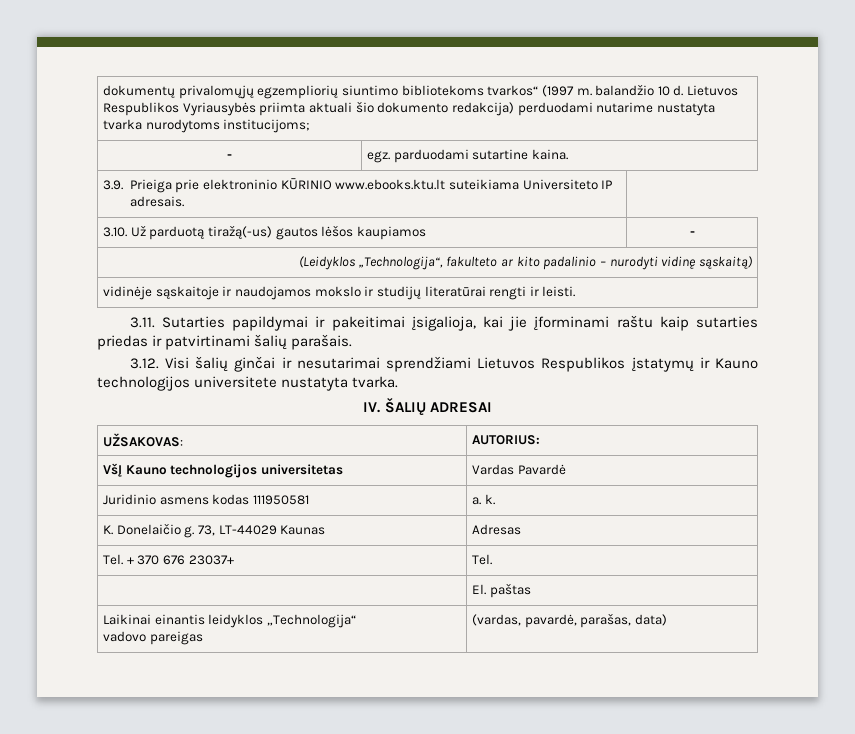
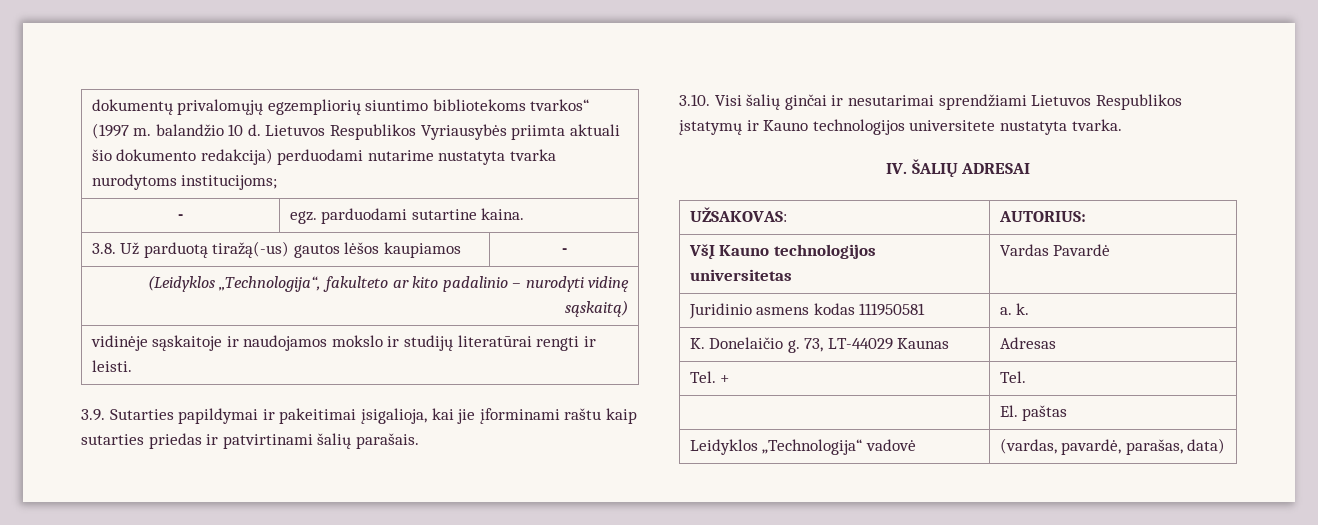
- 3.9. Prieiga prie elektroninio KŪRINIO www.ebooks.ktu.lt suteikiama Universiteto IP adresais.
- 3.10. Už parduotą tiražą(-us) gautos lėšos kaupiamos | -
+ 3.8. Už parduotą tiražą(-us) gautos lėšos kaupiamos | -
- 3.11. Sutarties papildymai ir pakeitimai įsigalioja, kai jie įforminami raštu kaip sutarties priedas ir patvirtinami šalių parašais.
+ 3.9. Sutarties papildymai ir pakeitimai įsigalioja, kai jie įforminami raštu kaip sutarties priedas ir patvirtinami šalių parašais.
- 3.12. Visi šalių ginčai ir nesutarimai sprendžiami Lietuvos Respublikos įstatymų ir Kauno technologijos universitete nustatyta tvarka.
+ 3.10. Visi šalių ginčai ir nesutarimai sprendžiami Lietuvos Respublikos įstatymų ir Kauno technologijos universitete nustatyta tvarka.
- Tel. + 370 676 23037+ | Tel.
+ Tel. + | Tel.
- Laikinai einantis leidyklos „Technologija“
- vadovo pareigas | (vardas, pavardė, parašas, data)
+ Leidyklos „Technologija“ vadovė | (vardas, pavardė, parašas, data)

